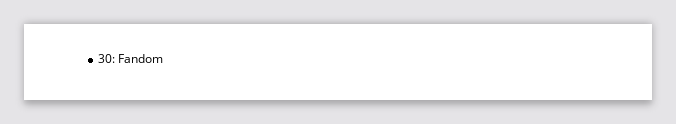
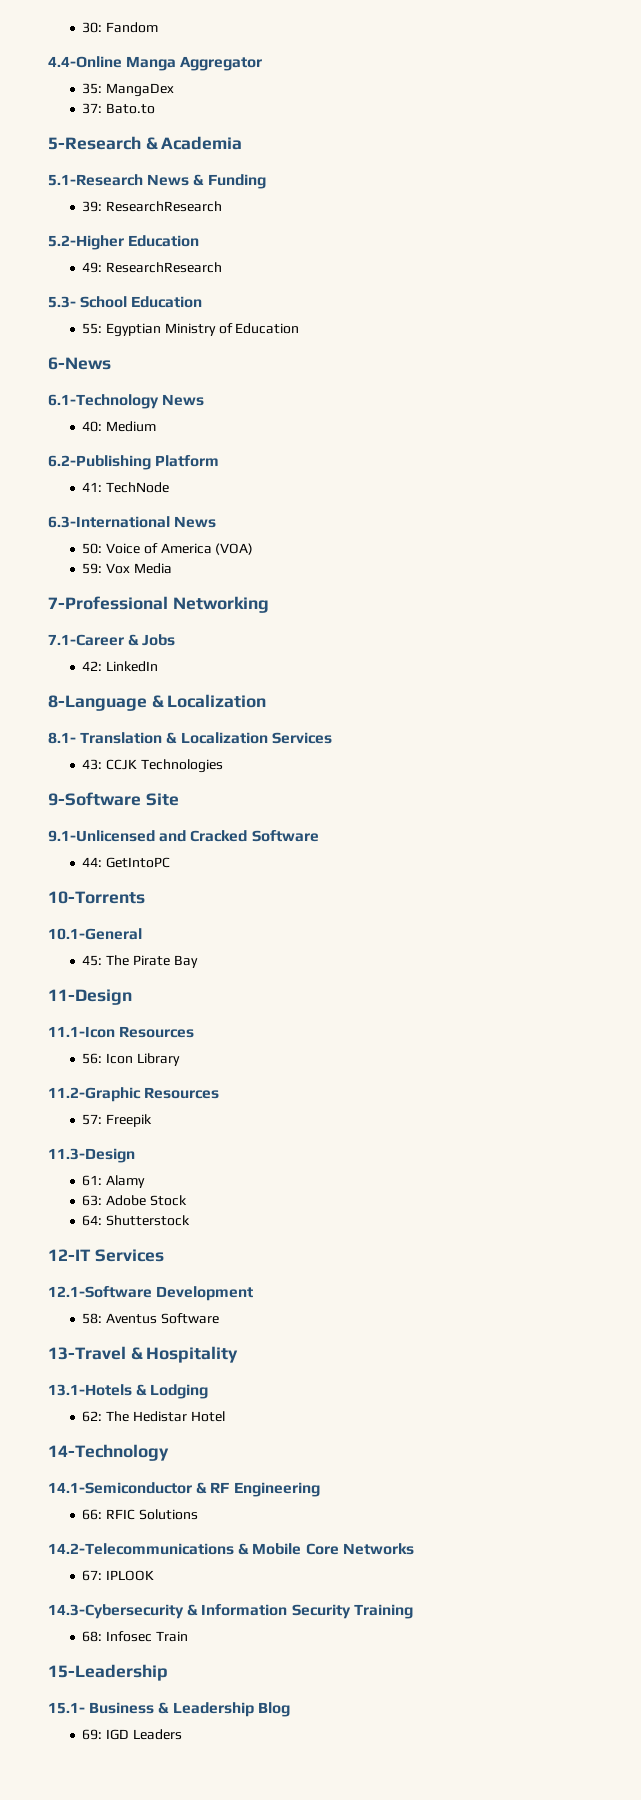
+ 4.4-Online Manga Aggregator
+ 35: MangaDex
+ 37: Bato.to
+ 5-Research & Academia
+ 5.1-Research News & Funding
+ 39: ResearchResearch
+ 5.2-Higher Education
+ 49: ResearchResearch
+ 5.3- School Education
+ 55: Egyptian Ministry of Education
+ 6-News
+ 6.1-Technology News
+ 40: Medium
+ 6.2-Publishing Platform
+ 41: TechNode
+ 6.3-International News
+ 50: Voice of America (VOA)
+ 59: Vox Media
+ 7-Professional Networking
+ 7.1-Career & Jobs
+ 42: LinkedIn
+ 8-Language & Localization
+ 8.1- Translation & Localization Services
+ 43: CCJK Technologies
+ 9-Software Site
+ 9.1-Unlicensed and Cracked Software
+ 44: GetIntoPC
+ 10-Torrents
+ 10.1-General
+ 45: The Pirate Bay
+ 11-Design
+ 11.1-Icon Resources
+ 56: Icon Library
+ 11.2-Graphic Resources
+ 57: Freepik
+ 11.3-Design
+ 61: Alamy
+ 63: Adobe Stock
+ 64: Shutterstock
+ 12-IT Services
+ 12.1-Software Development
+ 58: Aventus Software
+ 13-Travel & Hospitality
+ 13.1-Hotels & Lodging
+ 62: The Hedistar Hotel
+ 14-Technology
+ 14.1-Semiconductor & RF Engineering
+ 66: RFIC Solutions
+ 14.2-Telecommunications & Mobile Core Networks
+ 67: IPLOOK
+ 14.3-Cybersecurity & Information Security Training
+ 68: Infosec Train
+ 15-Leadership
+ 15.1- Business & Leadership Blog
+ 69: IGD Leaders

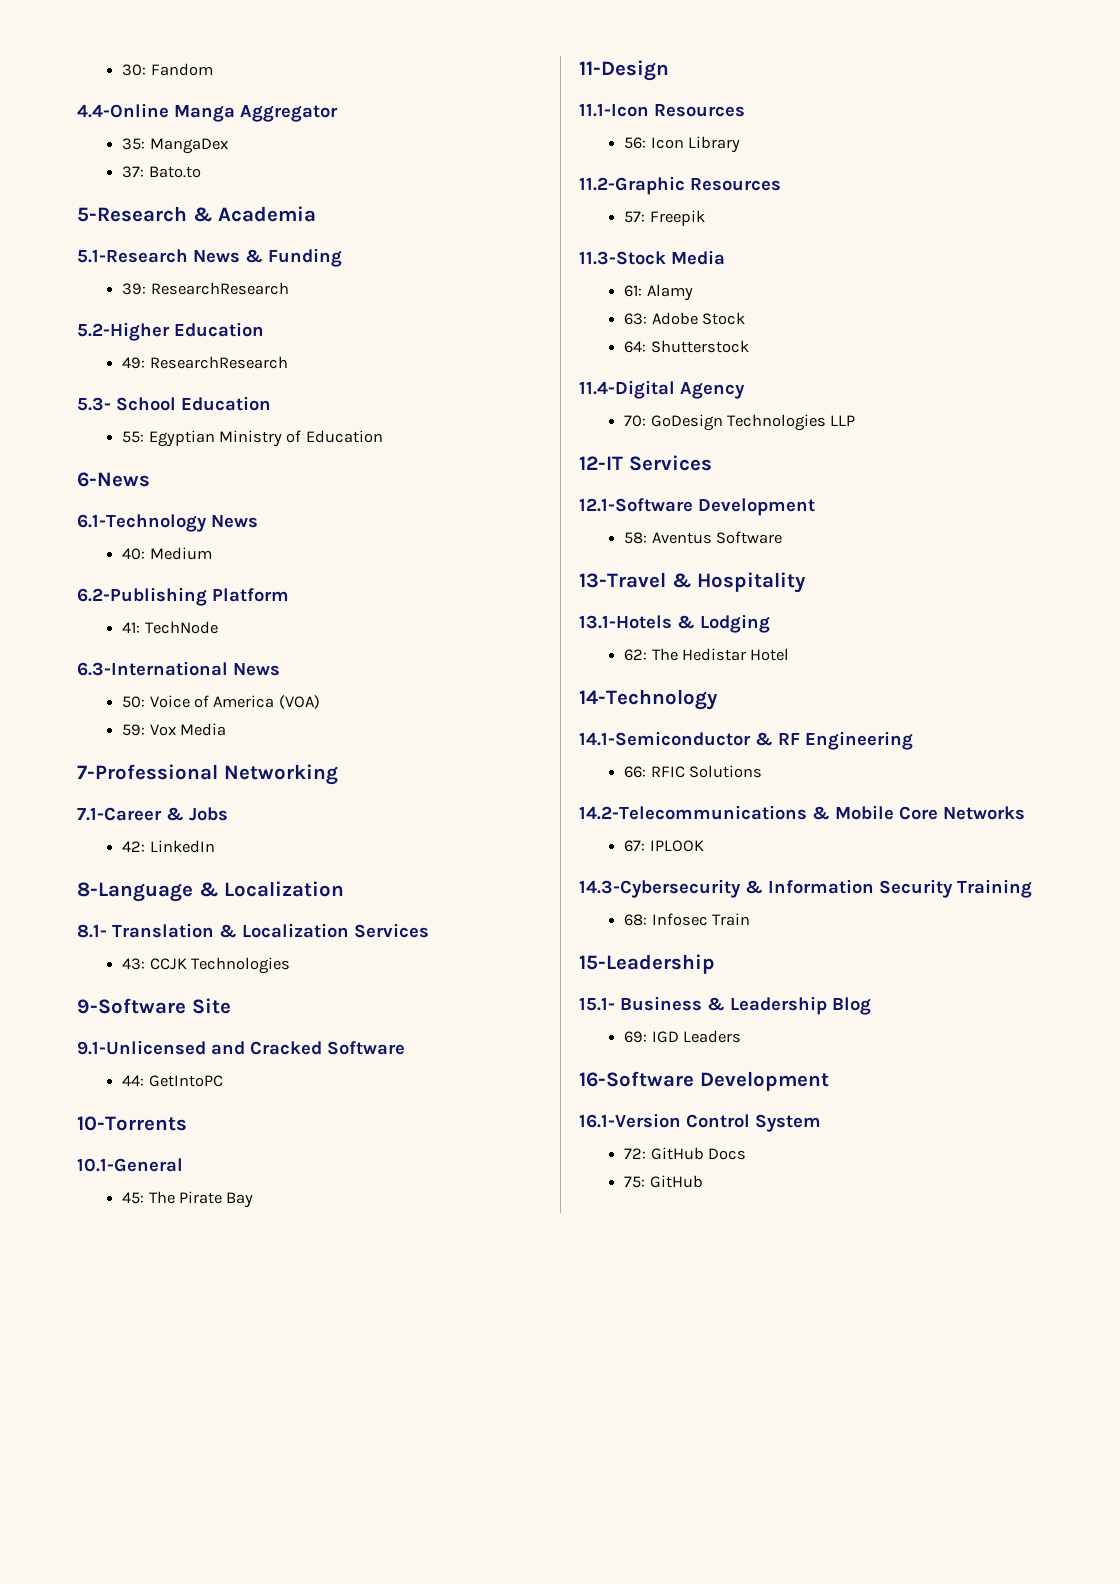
- 11.3-Design
+ 11.3-Stock Media
+ 11.4-Digital Agency
+ 70: GoDesign Technologies LLP
+ 16-Software Development
+ 16.1-Version Control System
+ 72: GitHub Docs
+ 75: GitHub

